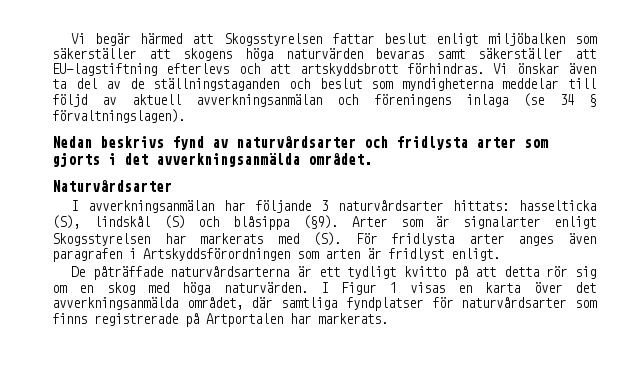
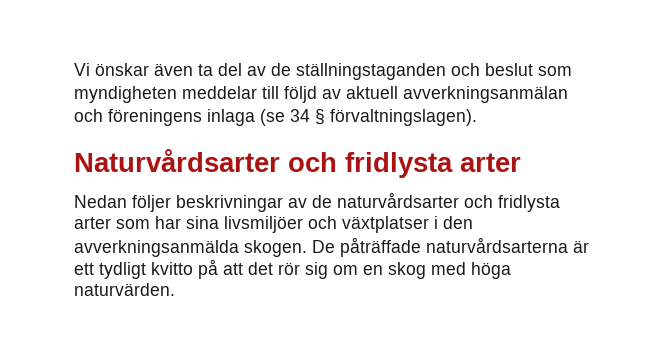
- Vi begär härmed att Skogsstyrelsen fattar beslut enligt miljöbalken som säkerställer att skogens höga naturvärden bevaras samt säkerställer att EU-lagstiftning efterlevs och att artskyddsbrott förhindras. Vi önskar även ta del av de ställningstaganden och beslut som myndigheterna meddelar till följd av aktuell avverkningsanmälan och föreningens inlaga (se 34 § förvaltningslagen).
+ Vi önskar även ta del av de ställningstaganden och beslut som myndigheten meddelar till följd av aktuell avverkningsanmälan och föreningens inlaga (se 34 § förvaltningslagen).
- Nedan beskrivs fynd av naturvårdsarter och fridlysta arter som gjorts i det avverkningsanmälda området.
- Naturvårdsarter
- I avverkningsanmälan har följande 3 naturvårdsarter hittats: hasselticka (S), lindskål (S) och blåsippa (§9). Arter som är signalarter enligt Skogsstyrelsen har markerats med (S). För fridlysta arter anges även paragrafen i Artskyddsförordningen som arten är fridlyst enligt.
- De påträffade naturvårdsarterna är ett tydligt kvitto på att detta rör sig om en skog med höga naturvärden. I Figur 1 visas en karta över det avverkningsanmälda området, där samtliga fyndplatser för naturvårdsarter som finns registrerade på Artportalen har markerats.
+ Naturvårdsarter och fridlysta arter
+ Nedan följer beskrivningar av de naturvårdsarter och fridlysta arter som har sina livsmiljöer och växtplatser i den avverkningsanmälda skogen. De påträffade naturvårdsarterna är ett tydligt kvitto på att det rör sig om en skog med höga naturvärden.

